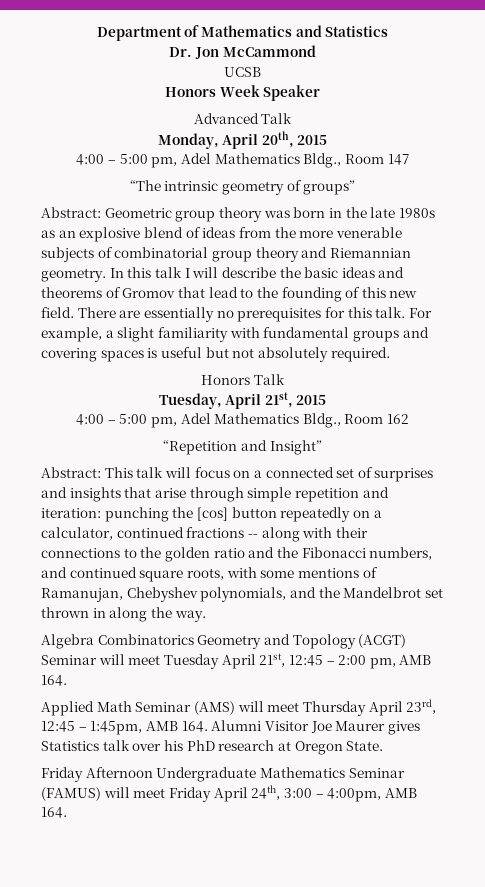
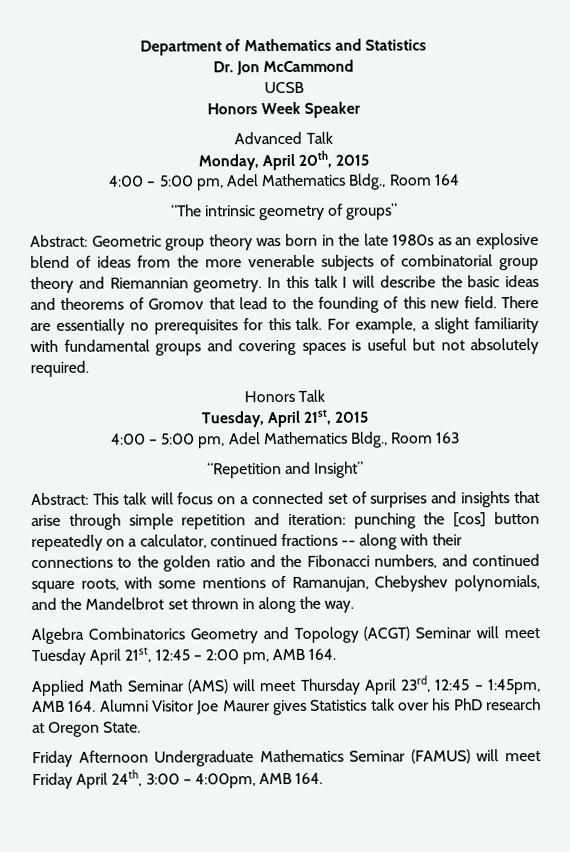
- 4:00 – 5:00 pm, Adel Mathematics Bldg., Room 147
+ 4:00 – 5:00 pm, Adel Mathematics Bldg., Room 164
- 4:00 – 5:00 pm, Adel Mathematics Bldg., Room 162
+ 4:00 – 5:00 pm, Adel Mathematics Bldg., Room 163

